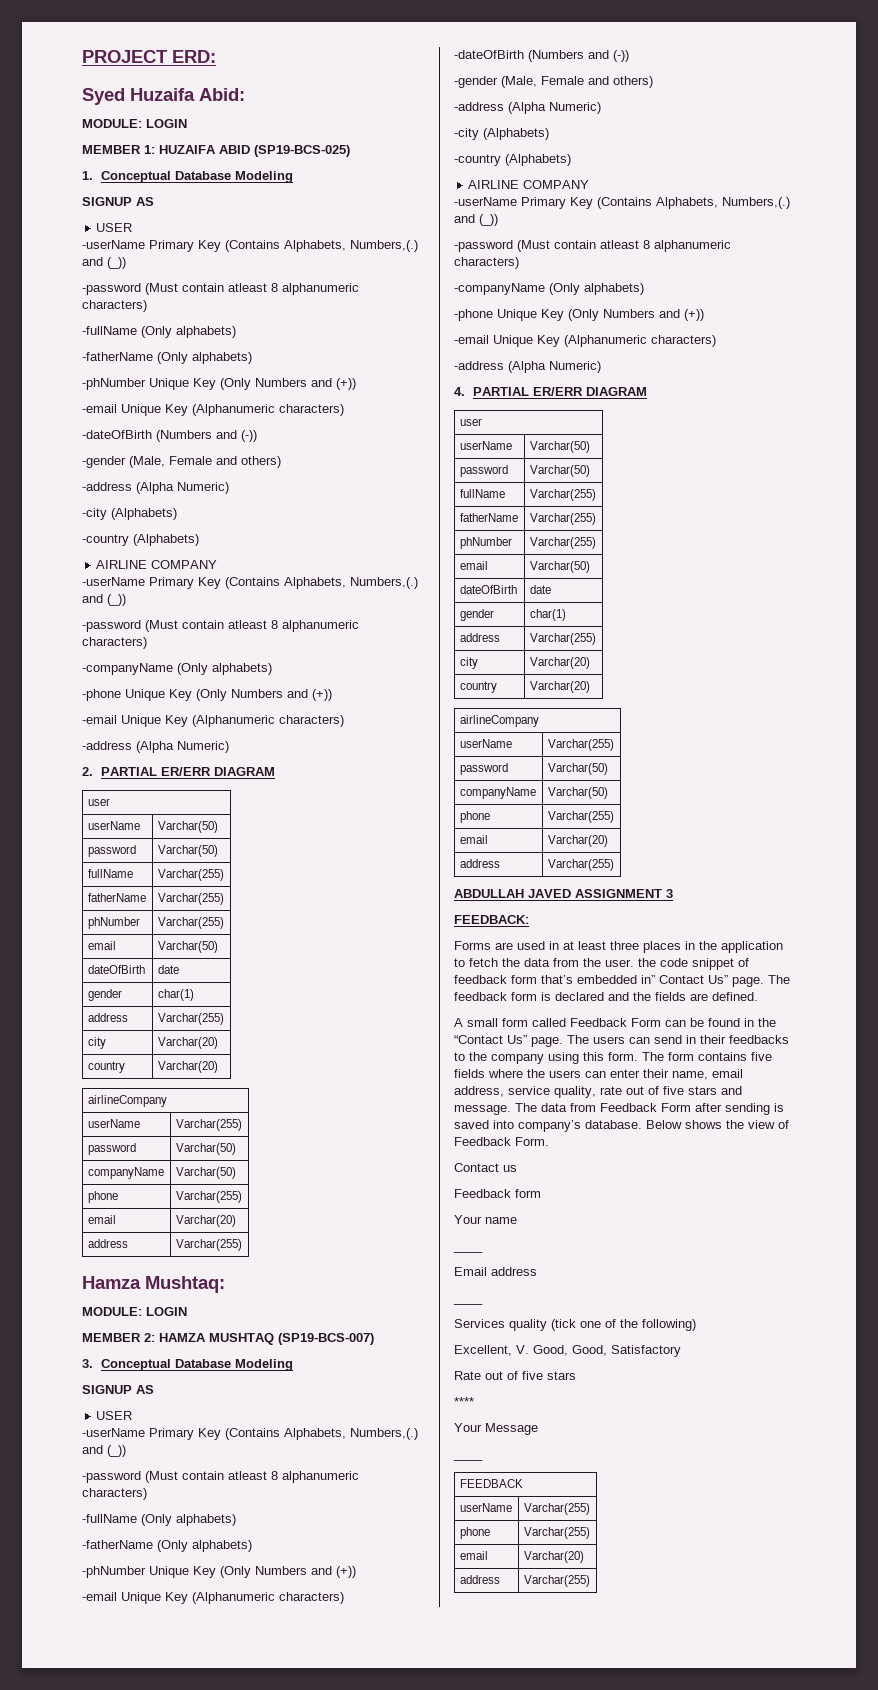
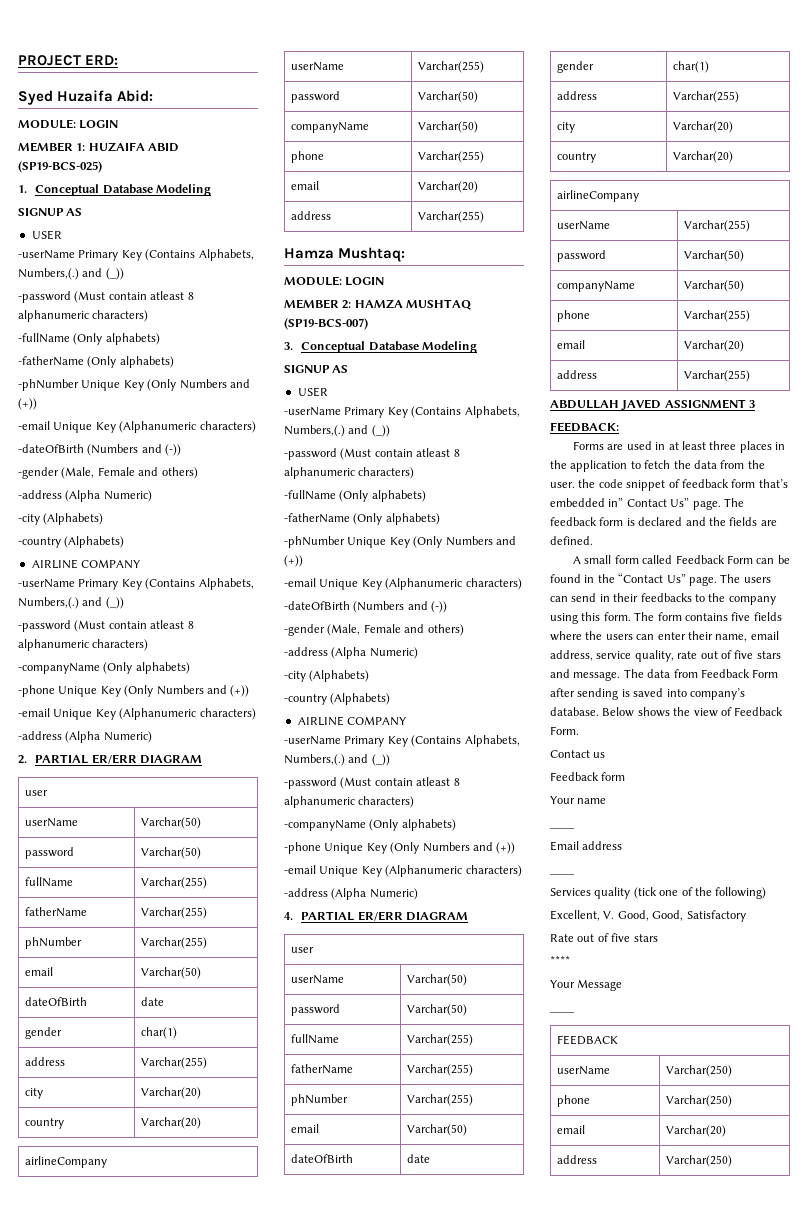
  FEEDBACK
- userName | Varchar(255)
- phone | Varchar(255)
+ userName | Varchar(250)
+ phone | Varchar(250)
  email | Varchar(20)
- address | Varchar(255)
+ address | Varchar(250)

